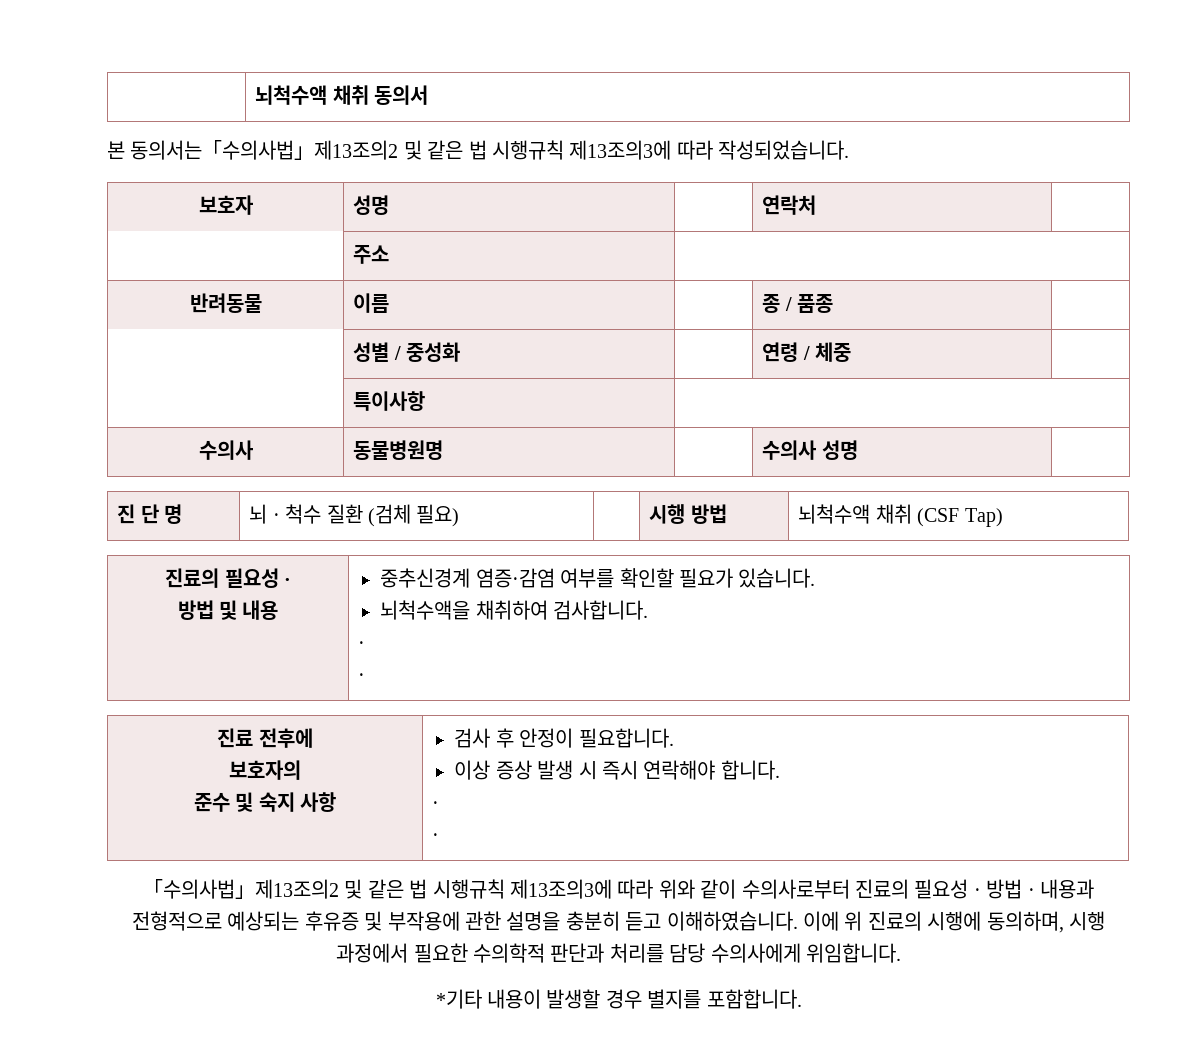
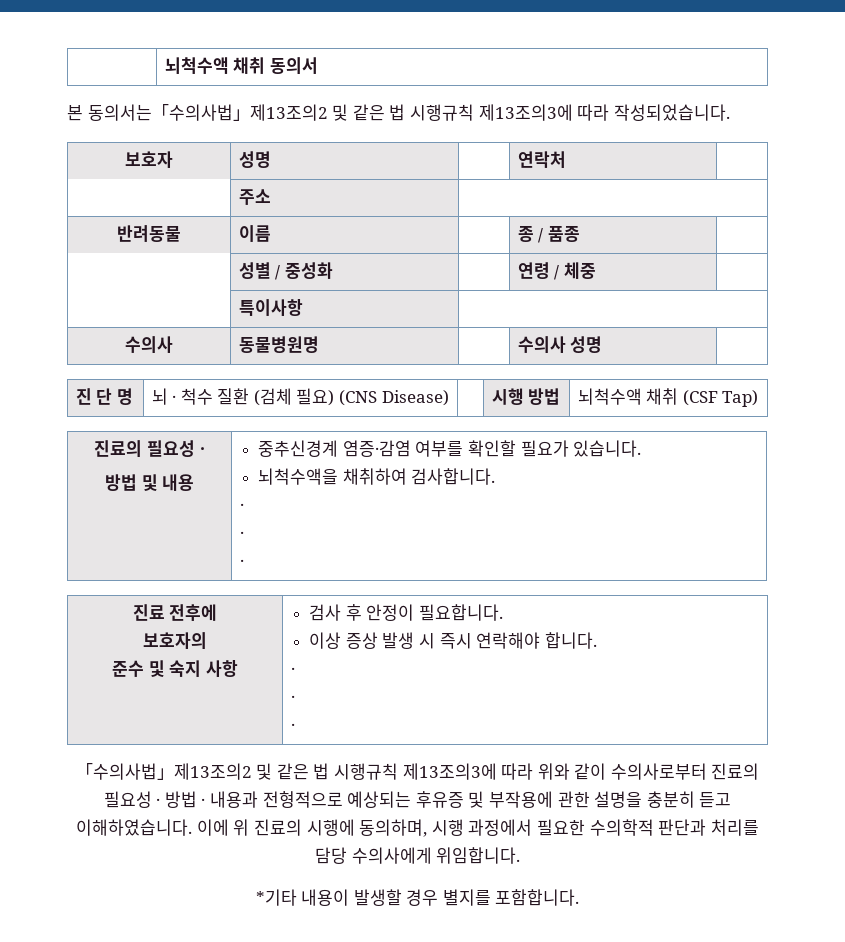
- 진 단 명 | 뇌 · 척수 질환 (검체 필요) | | 시행 방법 | 뇌척수액 채취 (CSF Tap)
+ 진 단 명 | 뇌 · 척수 질환 (검체 필요) (CNS Disease) | | 시행 방법 | 뇌척수액 채취 (CSF Tap)
  진료의 필요성 ·
  방법 및 내용 | 중추신경계 염증·감염 여부를 확인할 필요가 있습니다.
  뇌척수액을 채취하여 검사합니다.
+ ·
  진료 전후에
  보호자의
  준수 및 숙지 사항 | 검사 후 안정이 필요합니다.
  이상 증상 발생 시 즉시 연락해야 합니다.
+ ·

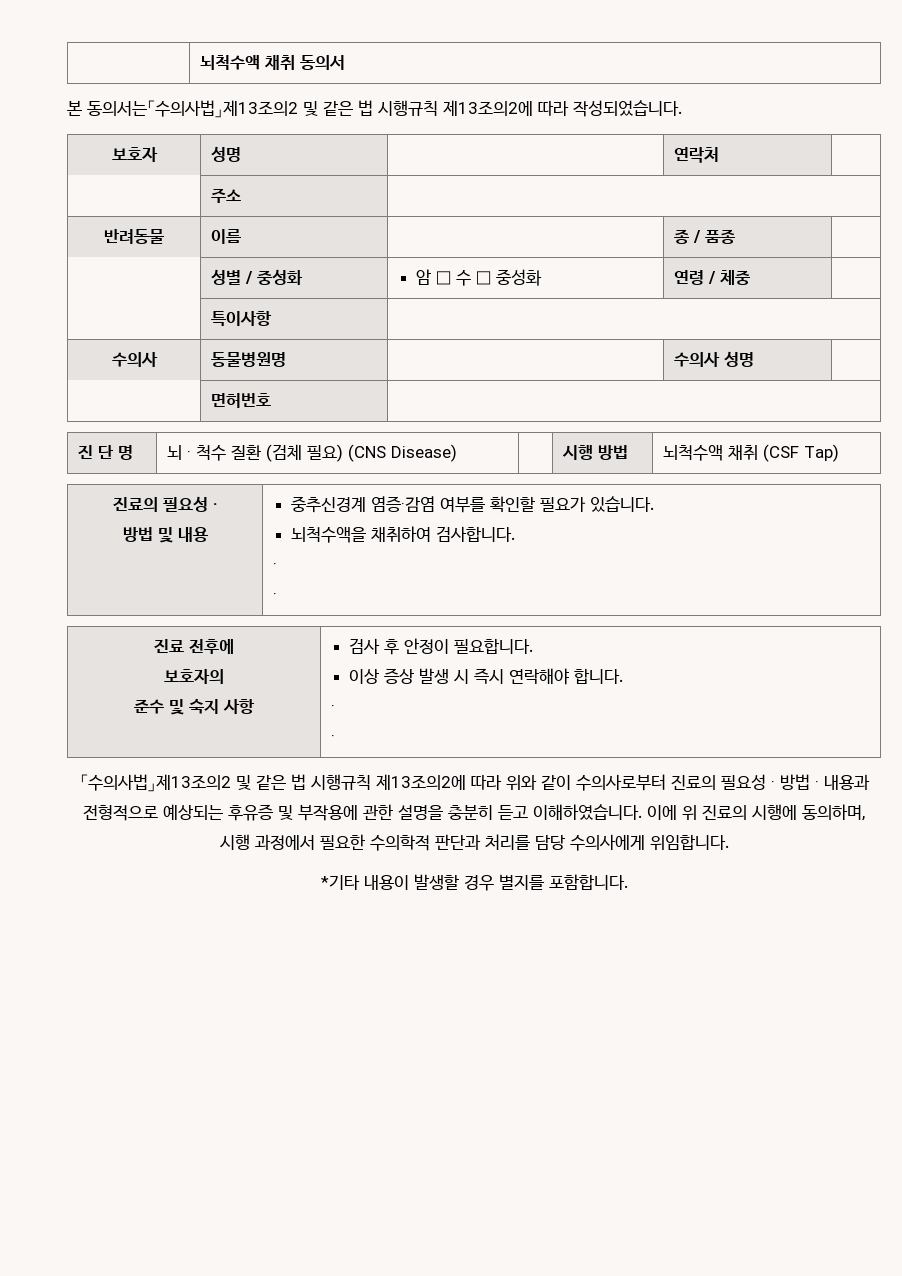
- 본 동의서는「수의사법」제13조의2 및 같은 법 시행규칙 제13조의3에 따라 작성되었습니다.
+ 본 동의서는「수의사법」제13조의2 및 같은 법 시행규칙 제13조의2에 따라 작성되었습니다.
- | 성별 / 중성화 | | 연령 / 체중 |
+ | 성별 / 중성화 | 암 □ 수 □ 중성화 | 연령 / 체중 |
+ | 면허번호 |
  진 단 명 | 뇌 · 척수 질환 (검체 필요) (CNS Disease) | | 시행 방법 | 뇌척수액 채취 (CSF Tap)
  진료의 필요성 ·
  방법 및 내용 | 중추신경계 염증·감염 여부를 확인할 필요가 있습니다.
  뇌척수액을 채취하여 검사합니다.
- ·
  진료 전후에
  보호자의
  준수 및 숙지 사항 | 검사 후 안정이 필요합니다.
  이상 증상 발생 시 즉시 연락해야 합니다.
  ·
  ·
- ·
- 「수의사법」제13조의2 및 같은 법 시행규칙 제13조의3에 따라 위와 같이 수의사로부터 진료의 필요성 · 방법 · 내용과 전형적으로 예상되는 후유증 및 부작용에 관한 설명을 충분히 듣고 이해하였습니다.
+ 「수의사법」제13조의2 및 같은 법 시행규칙 제13조의2에 따라 위와 같이 수의사로부터 진료의 필요성 · 방법 · 내용과 전형적으로 예상되는 후유증 및 부작용에 관한 설명을 충분히 듣고 이해하였습니다.

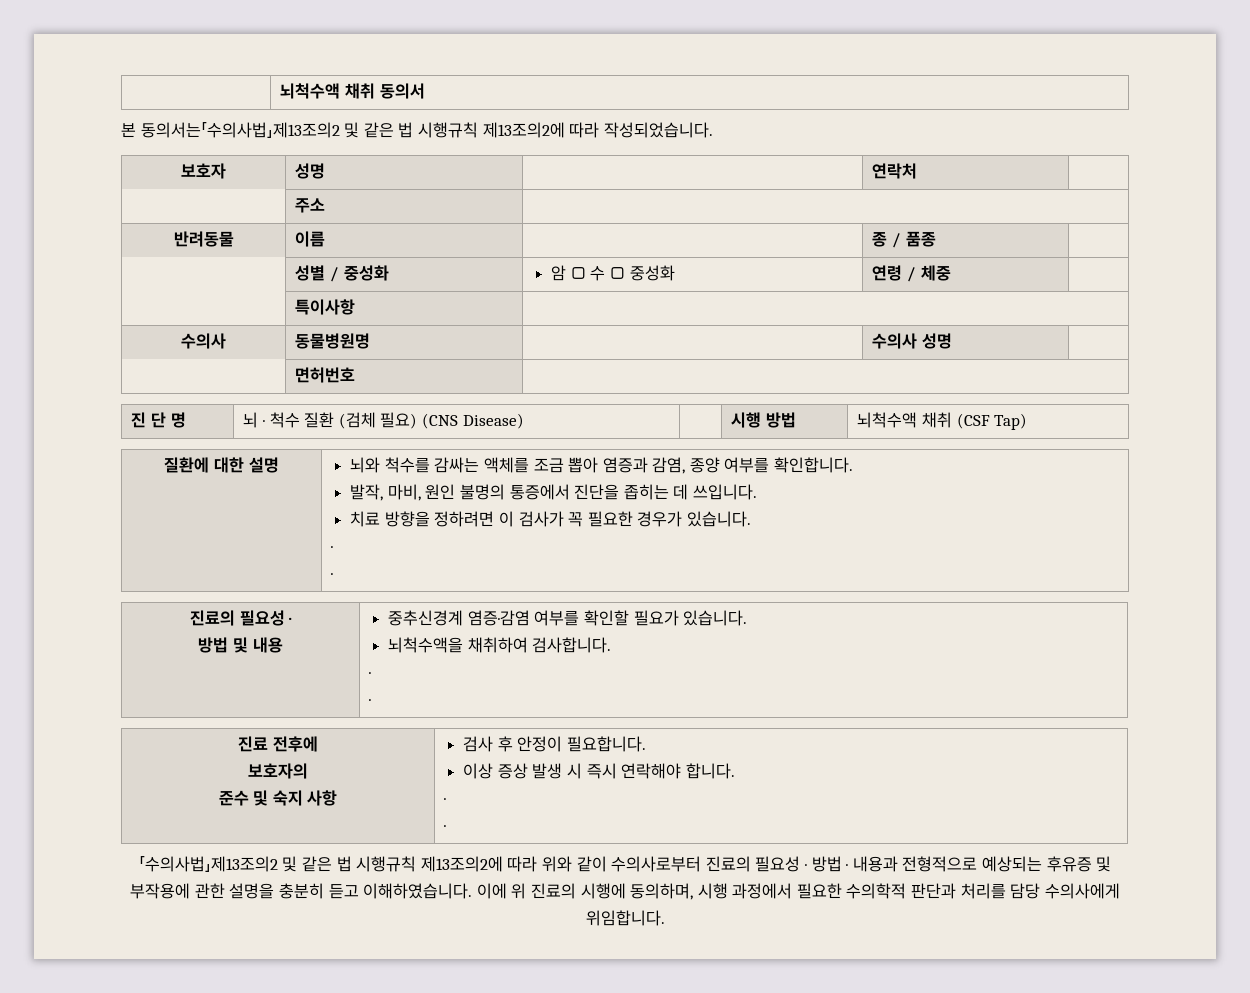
+ 질환에 대한 설명 | 뇌와 척수를 감싸는 액체를 조금 뽑아 염증과 감염, 종양 여부를 확인합니다.
+ 발작, 마비, 원인 불명의 통증에서 진단을 좁히는 데 쓰입니다.
+ 치료 방향을 정하려면 이 검사가 꼭 필요한 경우가 있습니다.
+ ·
+ ·
- *기타 내용이 발생할 경우 별지를 포함합니다.

